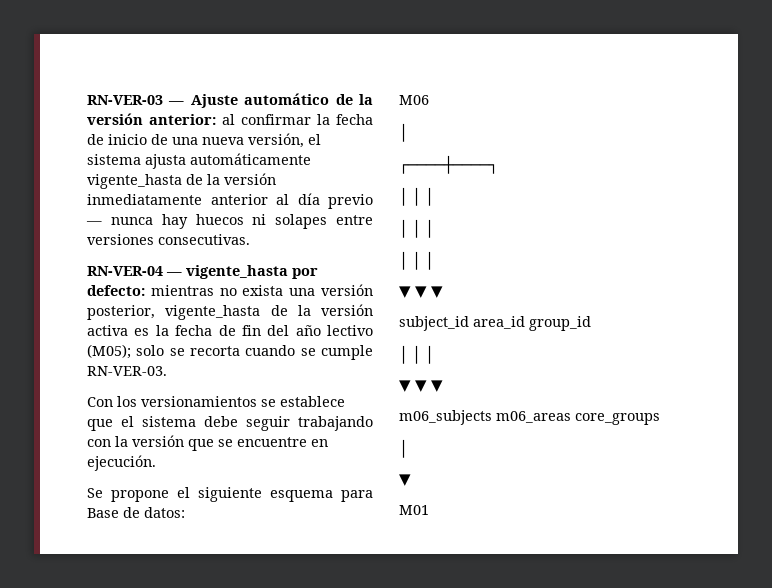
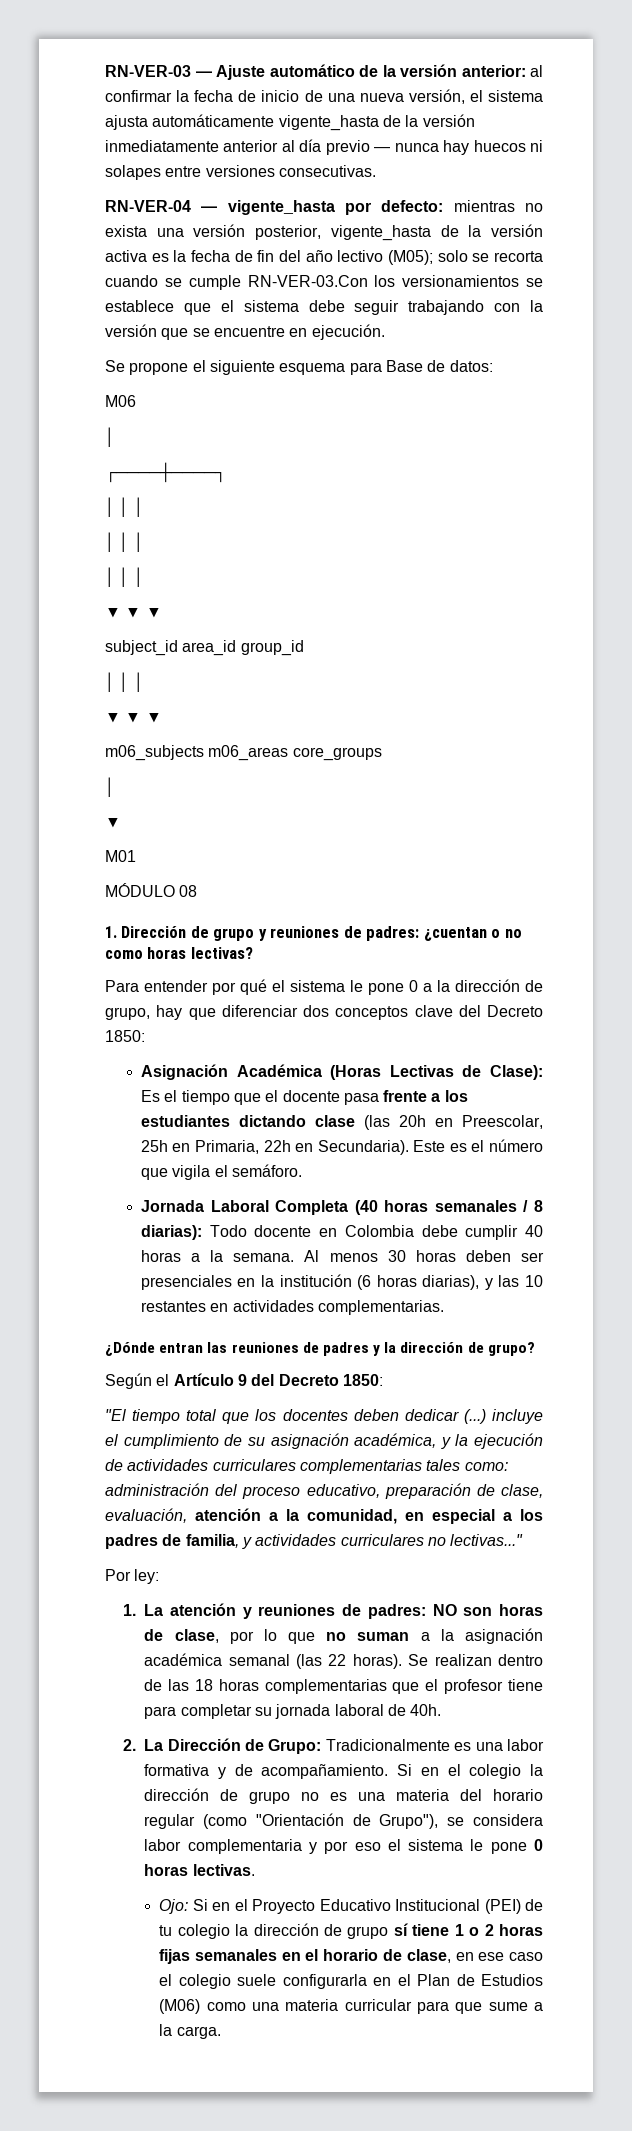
- RN-VER-04 — vigente_hasta por defecto: mientras no exista una versión posterior, vigente_hasta de la versión activa es la fecha de fin del año lectivo (M05); solo se recorta cuando se cumple RN-VER-03.
- Con los versionamientos se establece que el sistema debe seguir trabajando con la versión que se encuentre en ejecución.
+ RN-VER-04 — vigente_hasta por defecto: mientras no exista una versión posterior, vigente_hasta de la versión activa es la fecha de fin del año lectivo (M05); solo se recorta cuando se cumple RN-VER-03.Con los versionamientos se establece que el sistema debe seguir trabajando con la versión que se encuentre en ejecución.
+ MÓDULO 08
+ 1. Dirección de grupo y reuniones de padres: ¿cuentan o no como horas lectivas?
+ Para entender por qué el sistema le pone 0 a la dirección de grupo, hay que diferenciar dos conceptos clave del Decreto 1850:
+ Asignación Académica (Horas Lectivas de Clase): Es el tiempo que el docente pasa frente a los estudiantes dictando clase (las 20h en Preescolar, 25h en Primaria, 22h en Secundaria). Este es el número que vigila el semáforo.
+ Jornada Laboral Completa (40 horas semanales / 8 diarias): Todo docente en Colombia debe cumplir 40 horas a la semana. Al menos 30 horas deben ser presenciales en la institución (6 horas diarias), y las 10 restantes en actividades complementarias.
+ ¿Dónde entran las reuniones de padres y la dirección de grupo?
+ Según el Artículo 9 del Decreto 1850:
+ "El tiempo total que los docentes deben dedicar (...) incluye el cumplimiento de su asignación académica, y la ejecución de actividades curriculares complementarias tales como: administración del proceso educativo, preparación de clase, evaluación, atención a la comunidad, en especial a los padres de familia, y actividades curriculares no lectivas..."
+ Por ley:
+ 1. La atención y reuniones de padres: NO son horas de clase, por lo que no suman a la asignación académica semanal (las 22 horas). Se realizan dentro de las 18 horas complementarias que el profesor tiene para completar su jornada laboral de 40h.
+ 2. La Dirección de Grupo: Tradicionalmente es una labor formativa y de acompañamiento. Si en el colegio la dirección de grupo no es una materia del horario regular (como "Orientación de Grupo"), se considera labor complementaria y por eso el sistema le pone 0 horas lectivas.
+ Ojo: Si en el Proyecto Educativo Institucional (PEI) de tu colegio la dirección de grupo sí tiene 1 o 2 horas fijas semanales en el horario de clase, en ese caso el colegio suele configurarla en el Plan de Estudios (M06) como una materia curricular para que sume a la carga.

